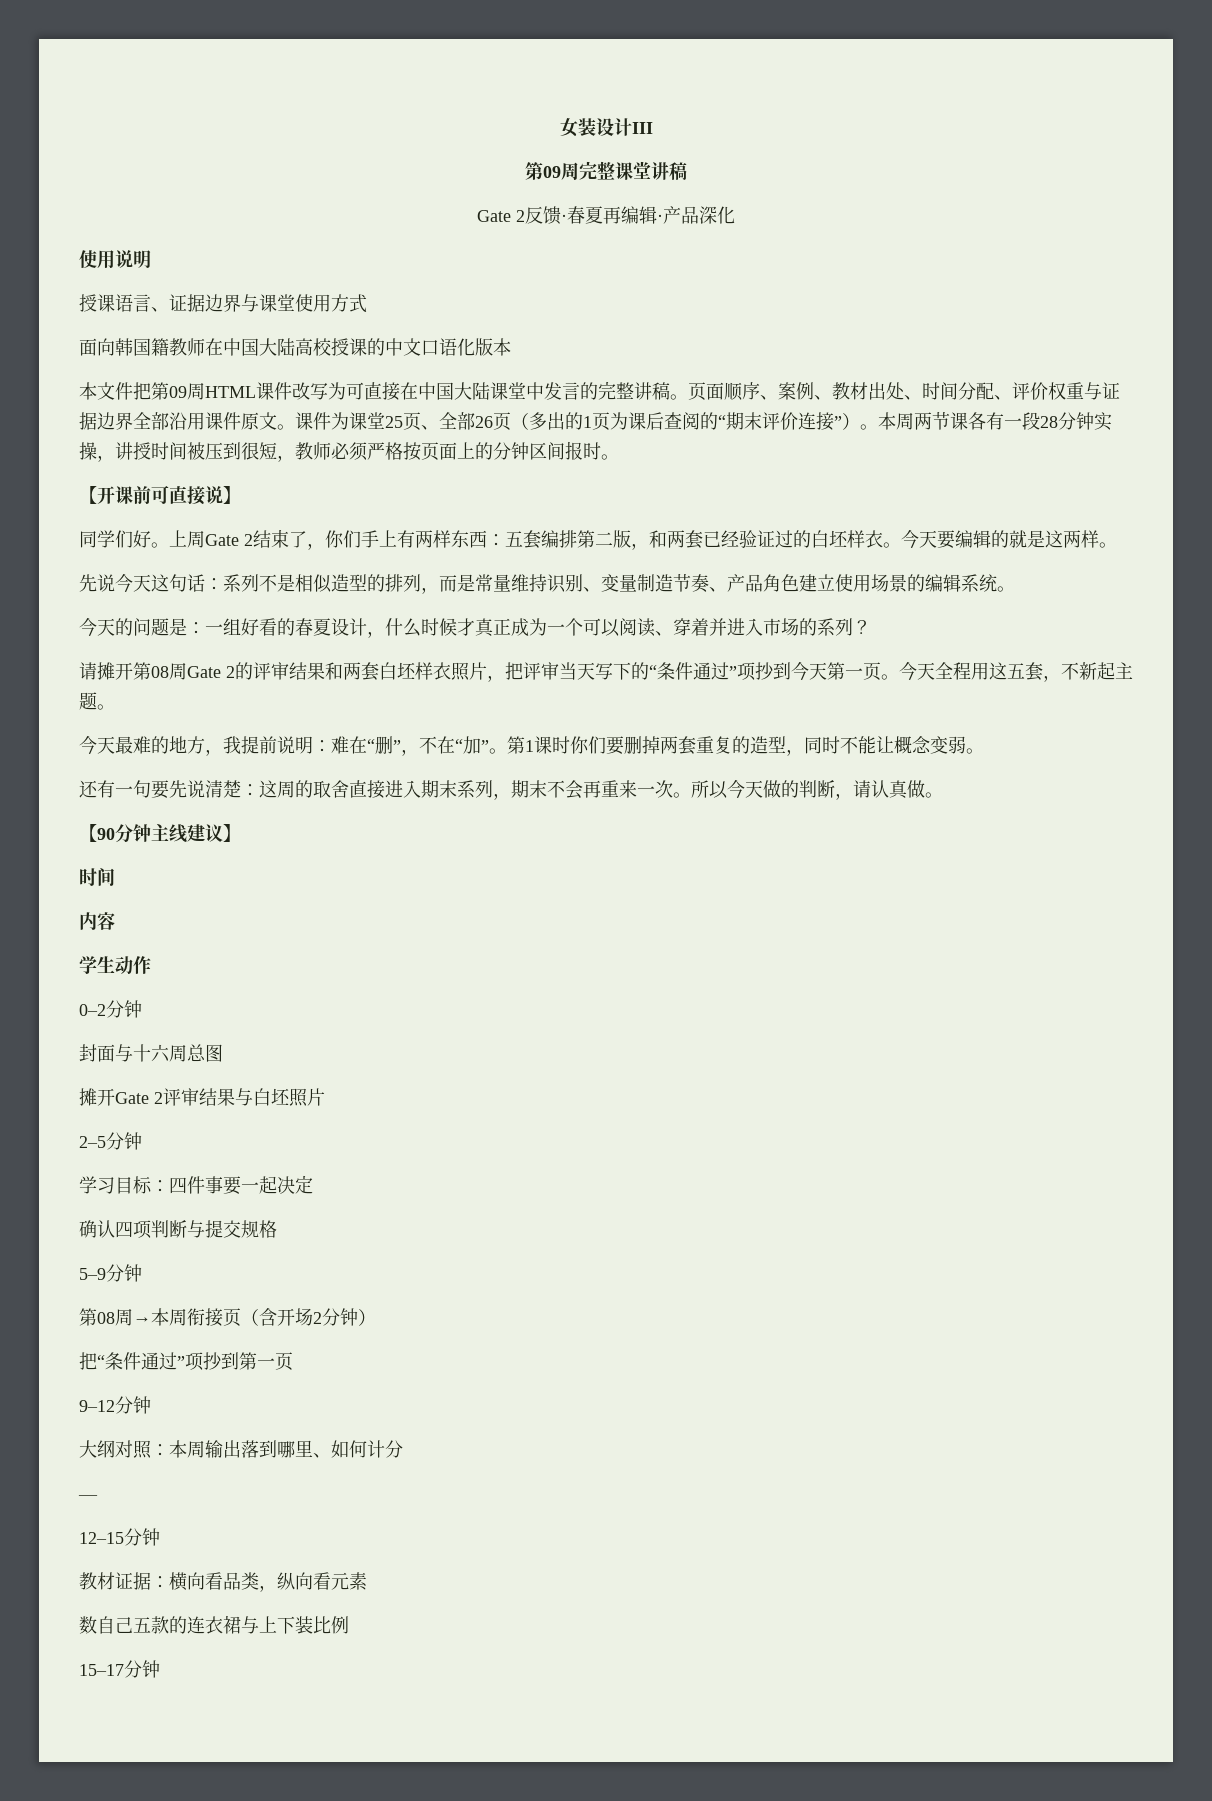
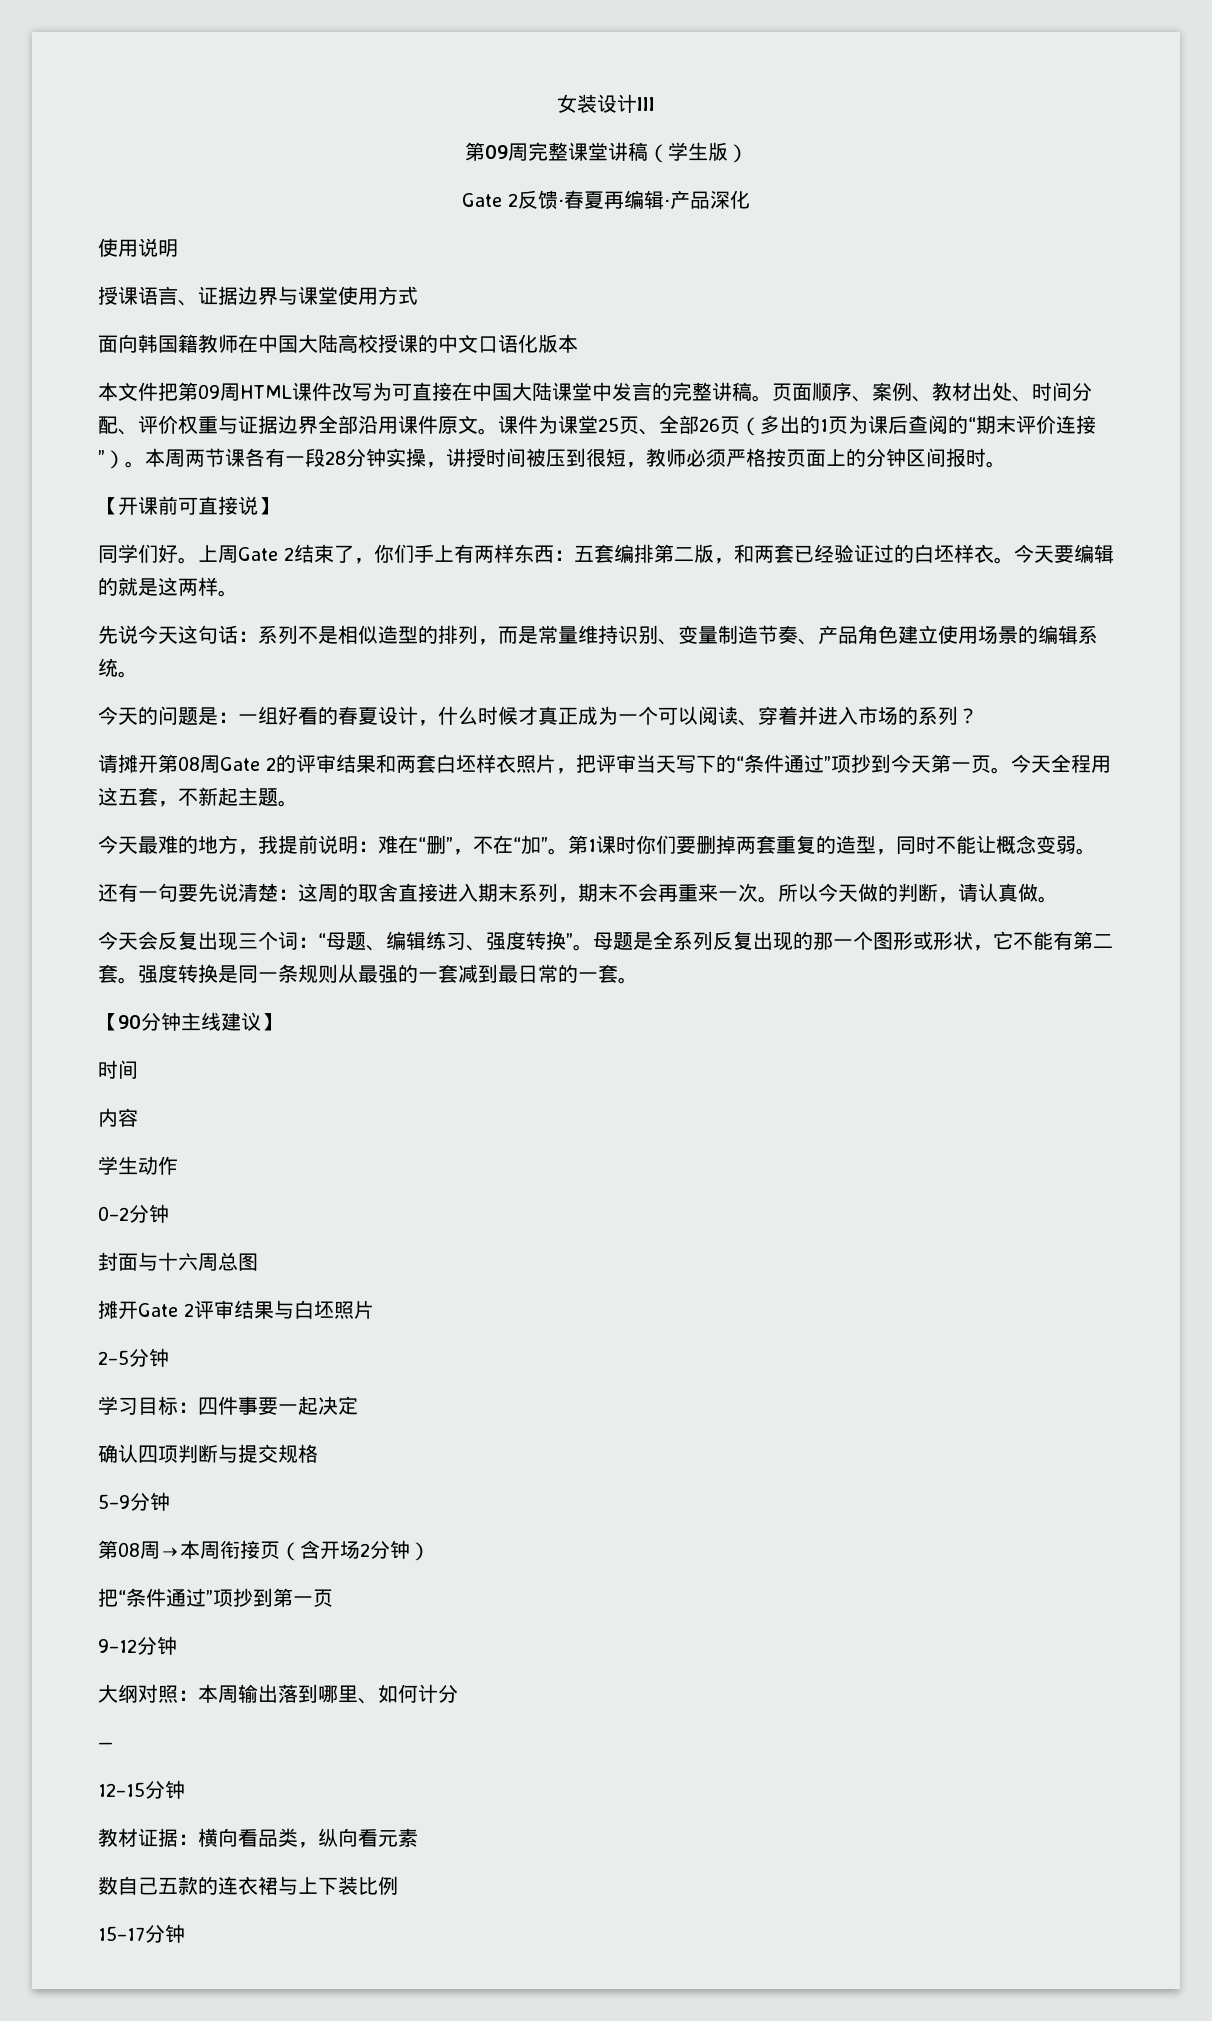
- 第09周完整课堂讲稿
+ 第09周完整课堂讲稿（学生版）
+ 今天会反复出现三个词：“母题、编辑练习、强度转换”。母题是全系列反复出现的那一个图形或形状，它不能有第二套。强度转换是同一条规则从最强的一套减到最日常的一套。

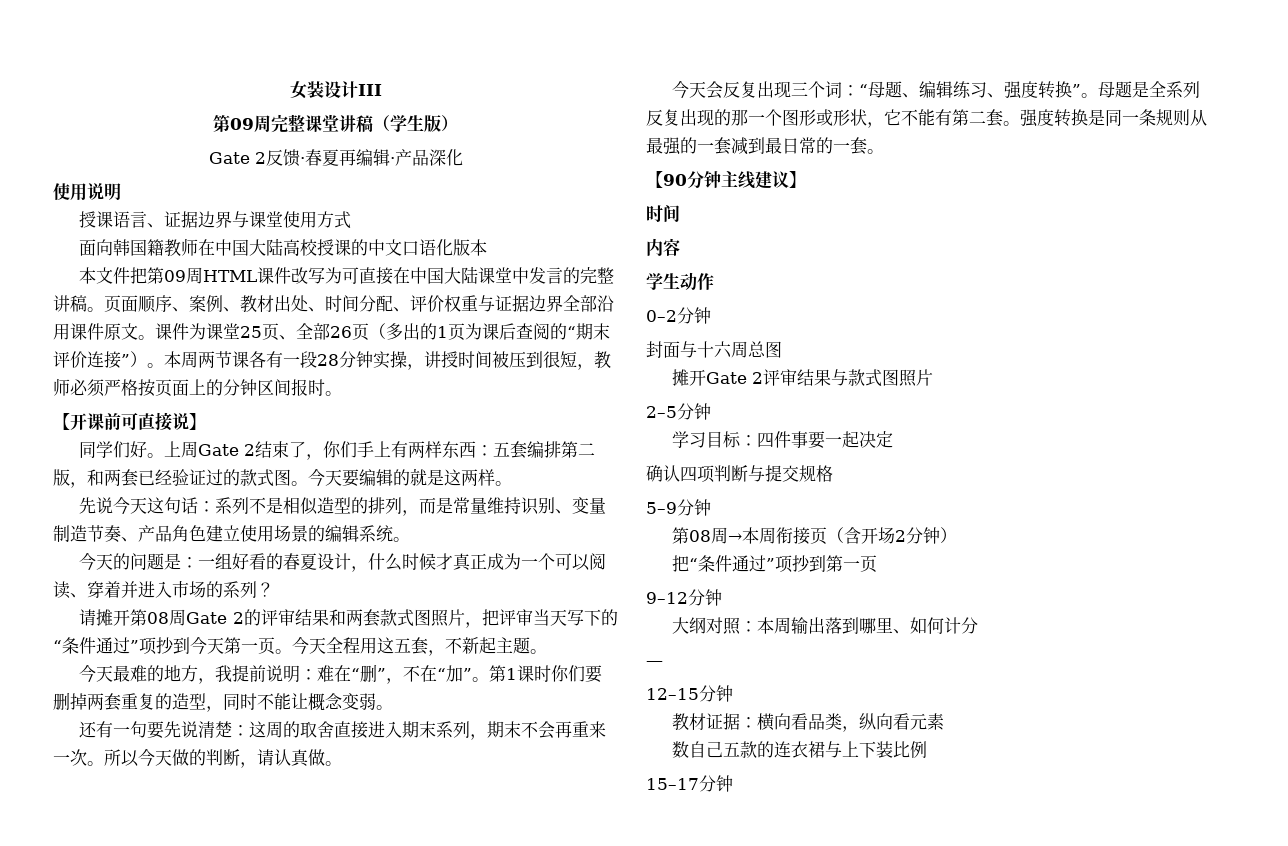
- 上周Gate 2结束了，你们手上有两样东西：五套编排第二版，和两套已经验证过的白坯样衣。
+ 上周Gate 2结束了，你们手上有两样东西：五套编排第二版，和两套已经验证过的款式图。
- 请摊开第08周Gate 2的评审结果和两套白坯样衣照片，把评审当天写下的“条件通过”项抄到今天第一页。
+ 请摊开第08周Gate 2的评审结果和两套款式图照片，把评审当天写下的“条件通过”项抄到今天第一页。
- 摊开Gate 2评审结果与白坯照片
+ 摊开Gate 2评审结果与款式图照片

